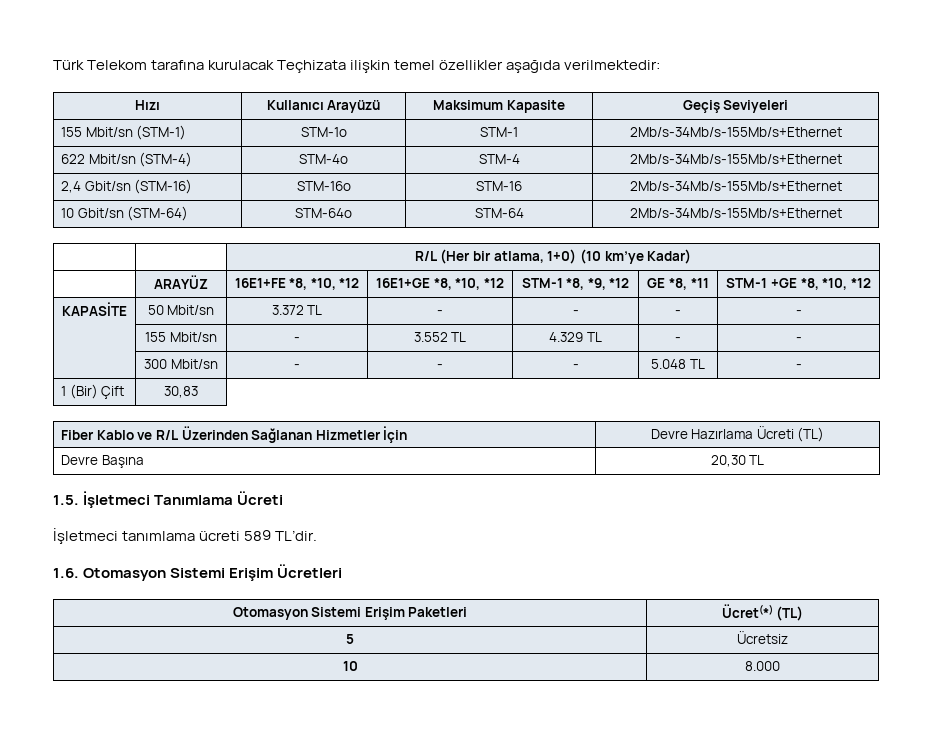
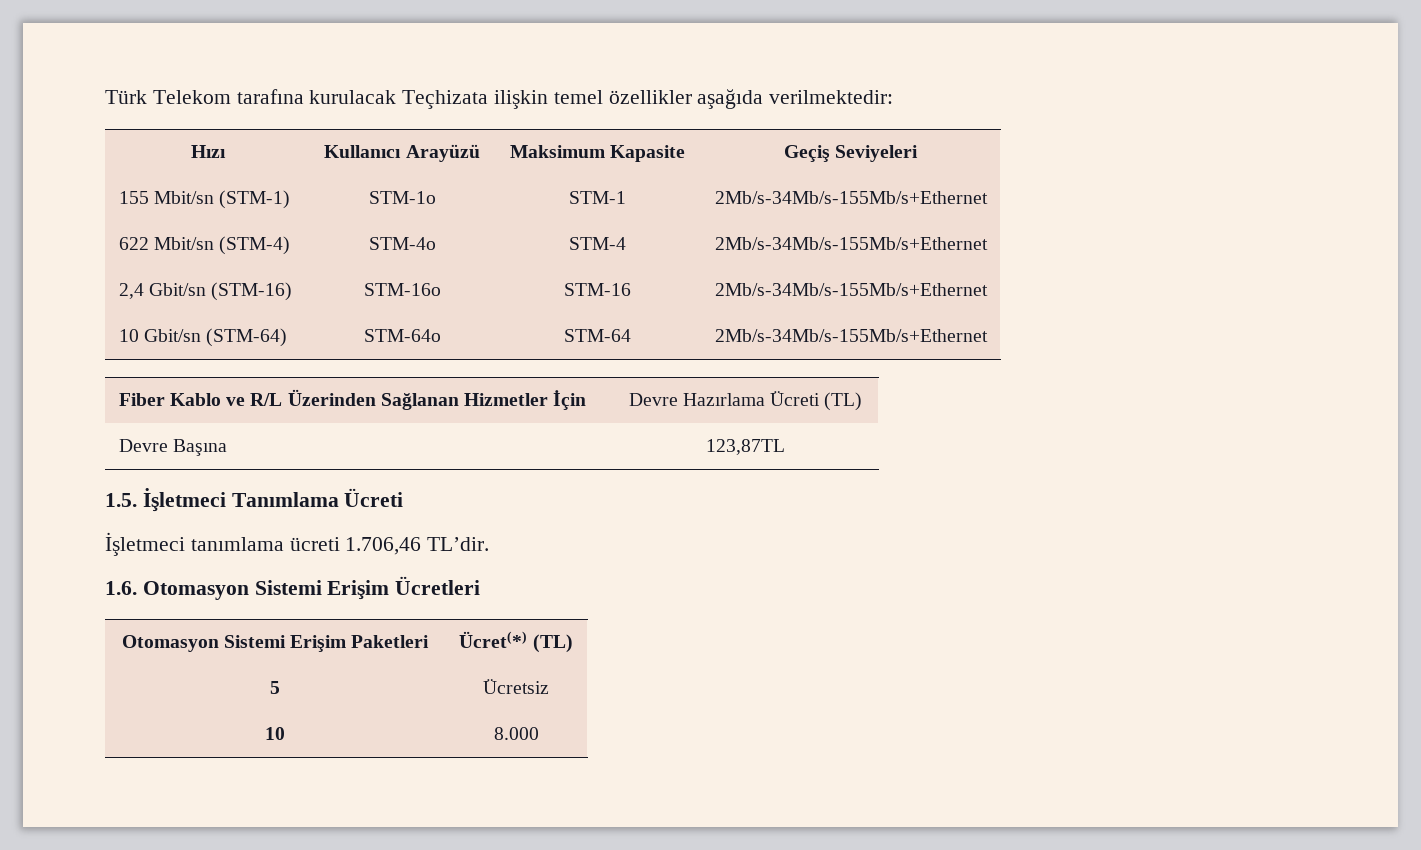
- | | R/L (Her bir atlama, 1+0) (10 km’ye Kadar)
- | ARAYÜZ | 16E1+FE *8, *10, *12 | 16E1+GE *8, *10, *12 | STM-1 *8, *9, *12 | GE *8, *11 | STM-1 +GE *8, *10, *12
- KAPASİTE | 50 Mbit/sn | 3.372 TL | - | - | - | -
- | 155 Mbit/sn | - | 3.552 TL | 4.329 TL | - | -
- | 300 Mbit/sn | - | - | - | 5.048 TL | -
- 1 (Bir) Çift | 30,83
- Devre Başına | 20,30 TL
+ Devre Başına | 123,87TL
- İşletmeci tanımlama ücreti 589 TL’dir.
+ İşletmeci tanımlama ücreti 1.706,46 TL’dir.

